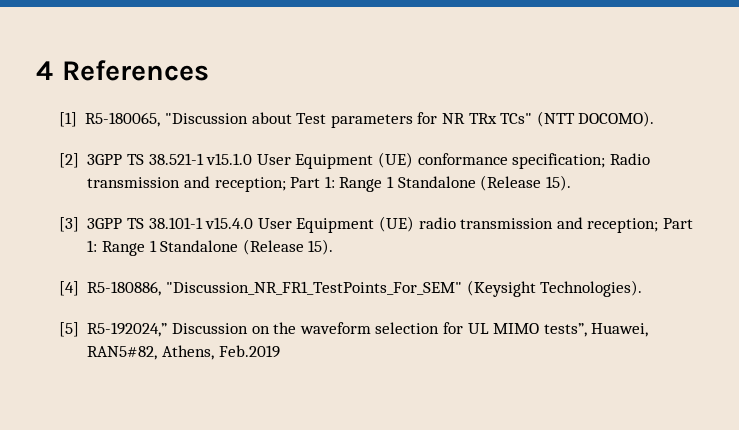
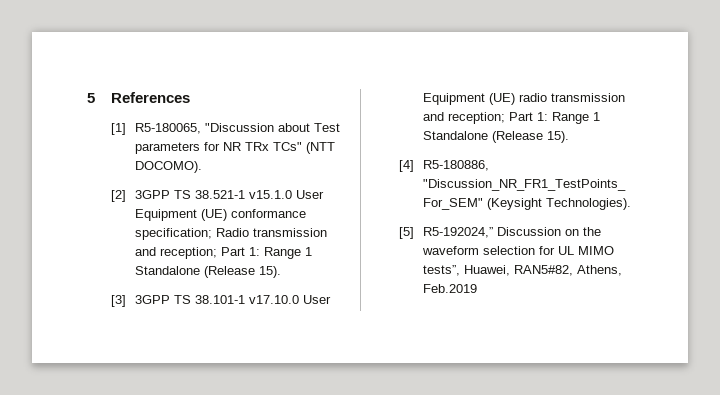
- 4 References
+ 5 References
- [3] 3GPP TS 38.101-1 v15.4.0 User Equipment (UE) radio transmission and reception; Part 1: Range 1 Standalone (Release 15).
+ [3] 3GPP TS 38.101-1 v17.10.0 User Equipment (UE) radio transmission and reception; Part 1: Range 1 Standalone (Release 15).

